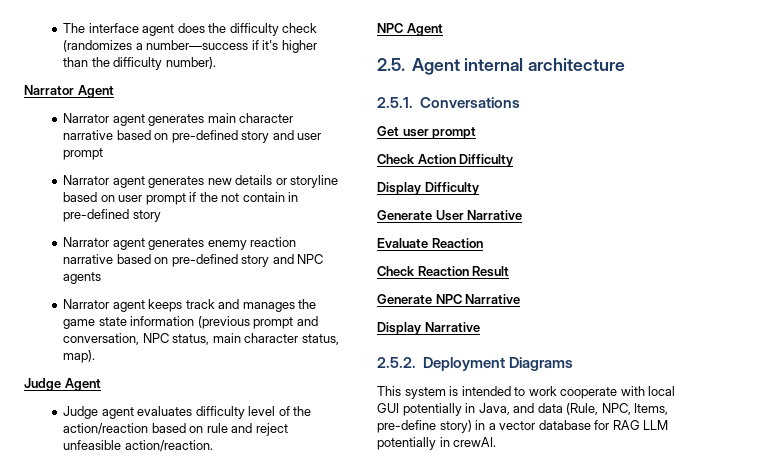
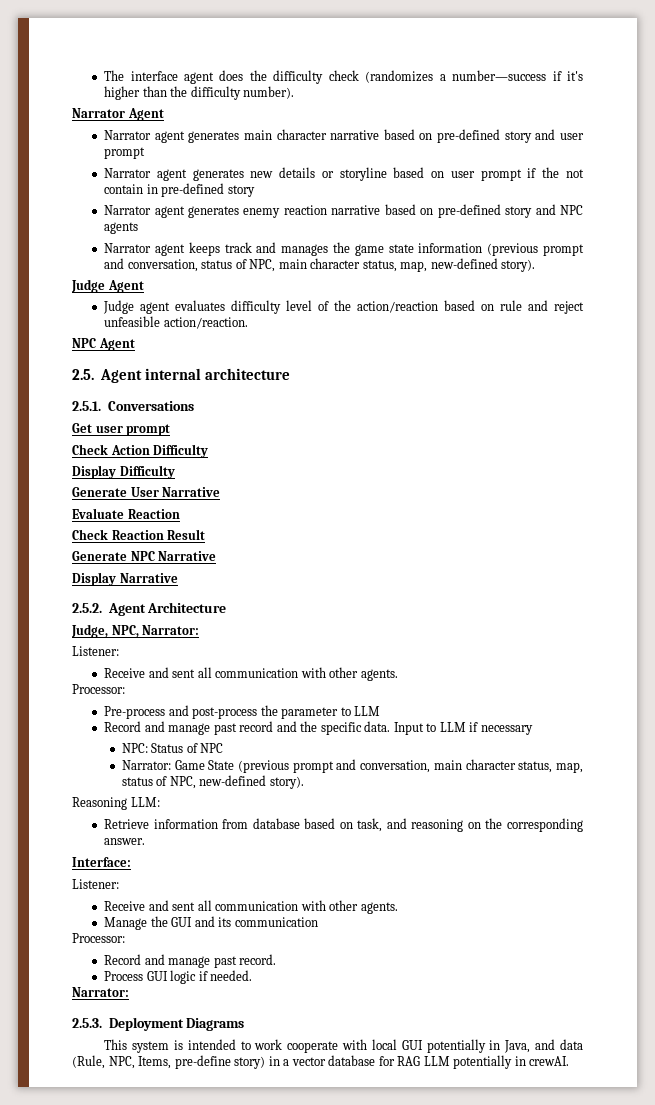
- Narrator agent keeps track and manages the game state information (previous prompt and conversation, NPC status, main character status, map).
+ Narrator agent keeps track and manages the game state information (previous prompt and conversation, status of NPC, main character status, map, new-defined story).
- 2.5.2. Deployment Diagrams
+ 2.5.2. Agent Architecture
+ Judge, NPC, Narrator:
+ Listener:
+ Receive and sent all communication with other agents.
+ Processor:
+ Pre-process and post-process the parameter to LLM
+ Record and manage past record and the specific data. Input to LLM if necessary
+ NPC: Status of NPC
+ Narrator: Game State (previous prompt and conversation, main character status, map, status of NPC, new-defined story).
+ Reasoning LLM:
+ Retrieve information from database based on task, and reasoning on the corresponding answer.
+ Interface:
+ Listener:
+ Receive and sent all communication with other agents.
+ Manage the GUI and its communication
+ Processor:
+ Record and manage past record.
+ Process GUI logic if needed.
+ Narrator:
+ 2.5.3. Deployment Diagrams

